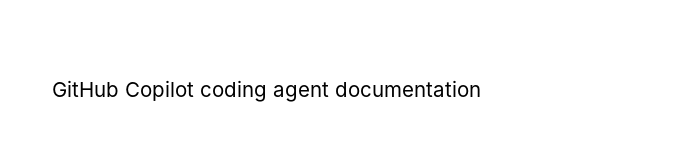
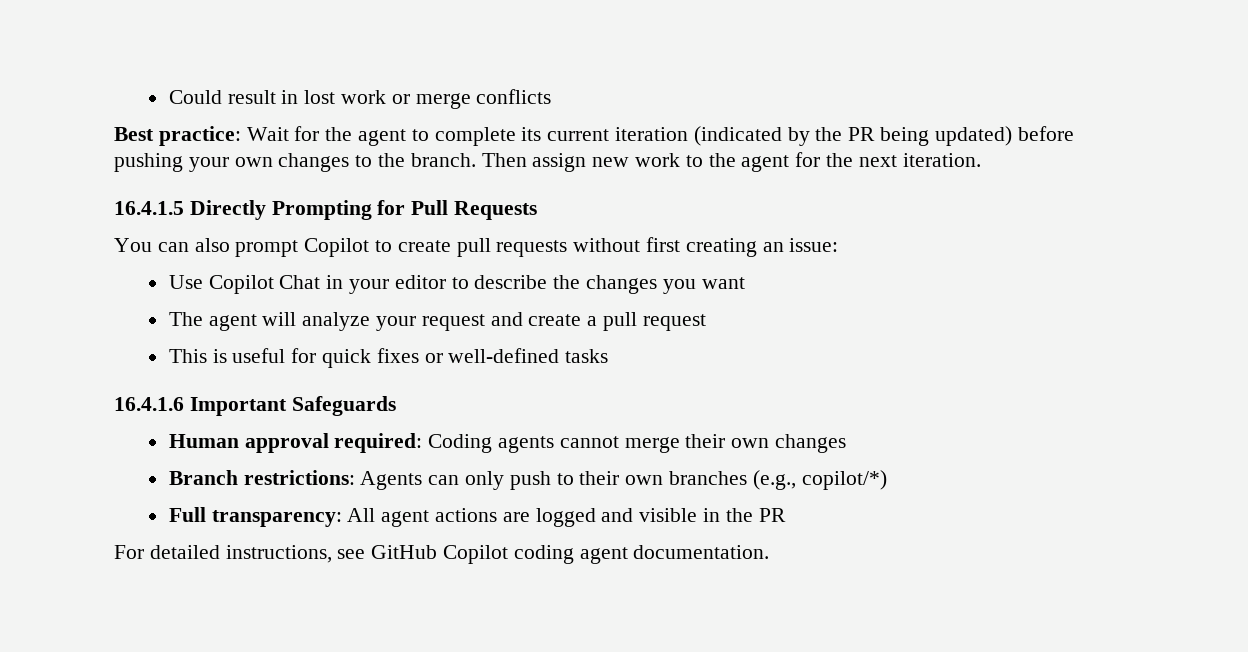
- GitHub Copilot coding agent documentation
+ Could result in lost work or merge conflicts
+ Best practice: Wait for the agent to complete its current iteration (indicated by the PR being updated) before pushing your own changes to the branch. Then assign new work to the agent for the next iteration.
+ 16.4.1.5 Directly Prompting for Pull Requests
+ You can also prompt Copilot to create pull requests without first creating an issue:
+ Use Copilot Chat in your editor to describe the changes you want
+ The agent will analyze your request and create a pull request
+ This is useful for quick fixes or well-defined tasks
+ 16.4.1.6 Important Safeguards
+ Human approval required: Coding agents cannot merge their own changes
+ Branch restrictions: Agents can only push to their own branches (e.g., copilot/*)
+ Full transparency: All agent actions are logged and visible in the PR
+ For detailed instructions, see GitHub Copilot coding agent documentation.

